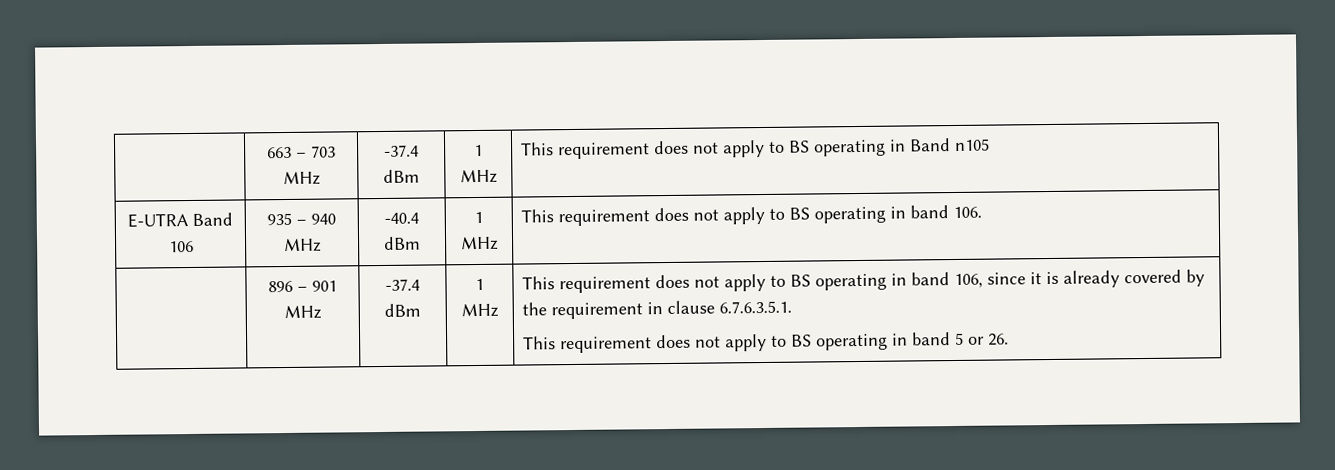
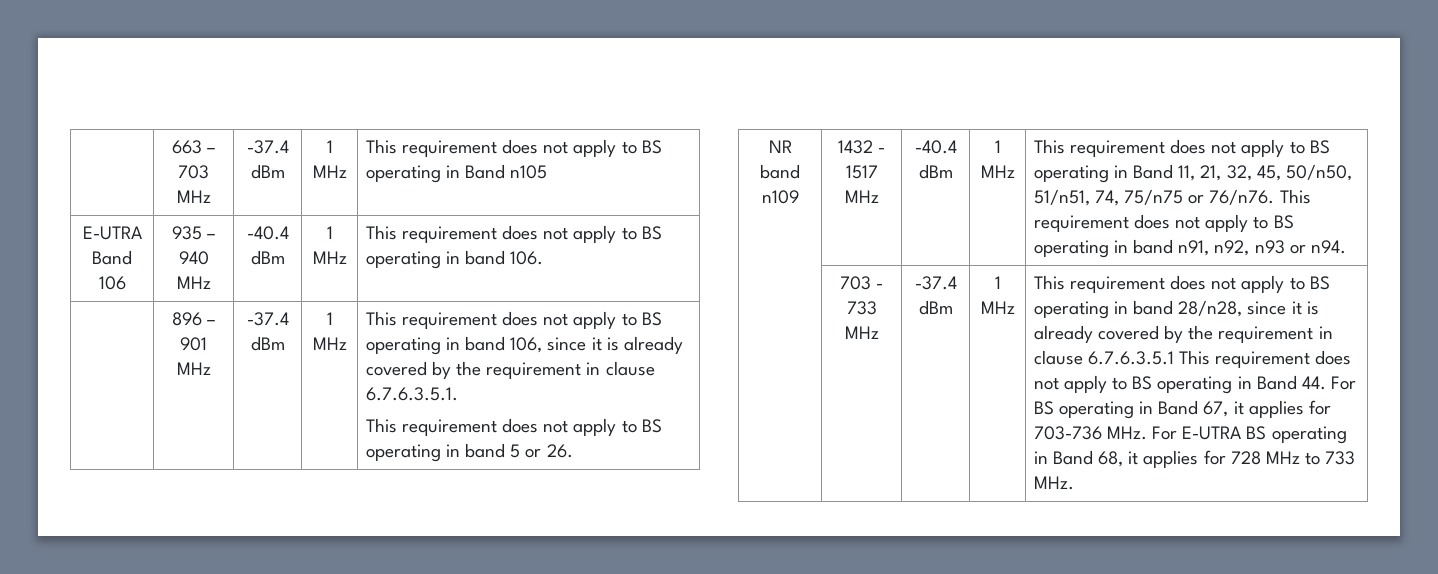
+ NR band n109 | 1432 - 1517 MHz | -40.4 dBm | 1 MHz | This requirement does not apply to BS operating in Band 11, 21, 32, 45, 50/n50, 51/n51, 74, 75/n75 or 76/n76. This requirement does not apply to BS operating in band n91, n92, n93 or n94.
+ | 703 - 733 MHz | -37.4 dBm | 1 MHz | This requirement does not apply to BS operating in band 28/n28, since it is already covered by the requirement in clause 6.7.6.3.5.1 This requirement does not apply to BS operating in Band 44. For BS operating in Band 67, it applies for 703-736 MHz. For E-UTRA BS operating in Band 68, it applies for 728 MHz to 733 MHz.

